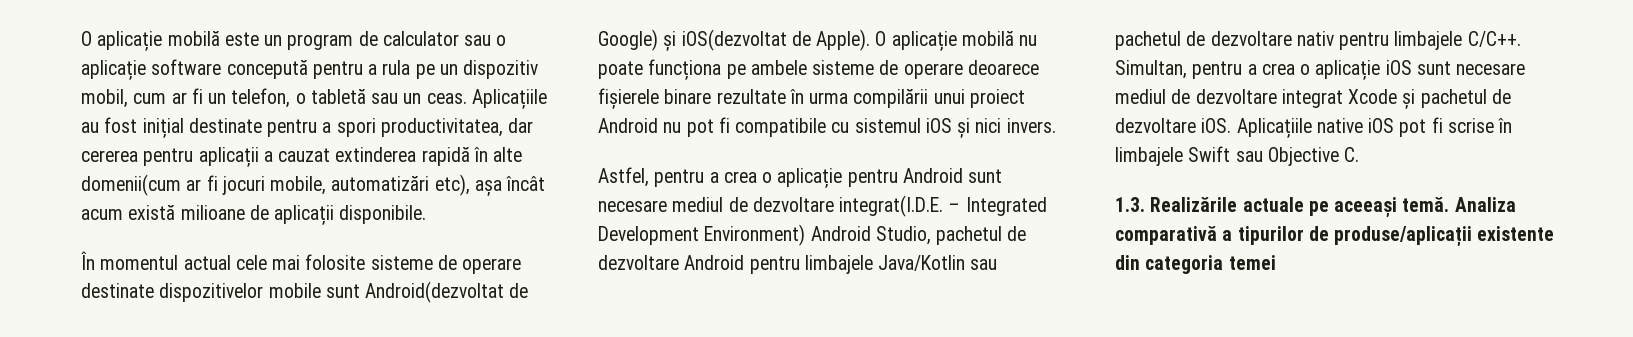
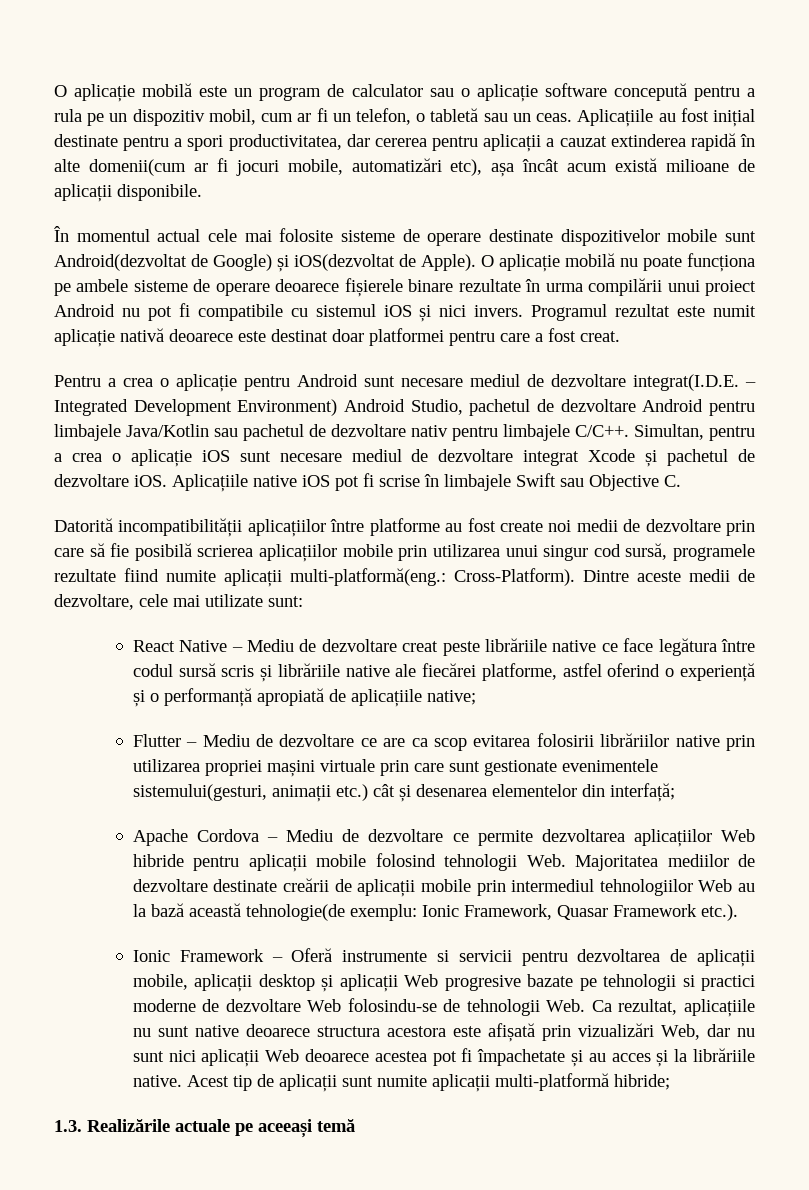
- O aplicație mobilă nu poate funcționa pe ambele sisteme de operare deoarece fișierele binare rezultate în urma compilării unui proiect Android nu pot fi compatibile cu sistemul iOS și nici invers.
- Astfel, pentru a crea o aplicație pentru Android sunt necesare mediul de dezvoltare integrat(I.D.E. – Integrated Development Environment) Android Studio, pachetul de dezvoltare Android pentru limbajele Java/Kotlin sau pachetul de dezvoltare nativ pentru limbajele C/C++.
+ O aplicație mobilă nu poate funcționa pe ambele sisteme de operare deoarece fișierele binare rezultate în urma compilării unui proiect Android nu pot fi compatibile cu sistemul iOS și nici invers. Programul rezultat este numit aplicație nativă deoarece este destinat doar platformei pentru care a fost creat.
+ Pentru a crea o aplicație pentru Android sunt necesare mediul de dezvoltare integrat(I.D.E. – Integrated Development Environment) Android Studio, pachetul de dezvoltare Android pentru limbajele Java/Kotlin sau pachetul de dezvoltare nativ pentru limbajele C/C++.
+ Datorită incompatibilității aplicațiilor între platforme au fost create noi medii de dezvoltare prin care să fie posibilă scrierea aplicațiilor mobile prin utilizarea unui singur cod sursă, programele rezultate fiind numite aplicații multi-platformă(eng.: Cross-Platform). Dintre aceste medii de dezvoltare, cele mai utilizate sunt:
+ React Native – Mediu de dezvoltare creat peste librăriile native ce face legătura între codul sursă scris și librăriile native ale fiecărei platforme, astfel oferind o experiență și o performanță apropiată de aplicațiile native;
+ Flutter – Mediu de dezvoltare ce are ca scop evitarea folosirii librăriilor native prin utilizarea propriei mașini virtuale prin care sunt gestionate evenimentele sistemului(gesturi, animații etc.) cât și desenarea elementelor din interfață;
+ Apache Cordova – Mediu de dezvoltare ce permite dezvoltarea aplicațiilor Web hibride pentru aplicații mobile folosind tehnologii Web. Majoritatea mediilor de dezvoltare destinate creării de aplicații mobile prin intermediul tehnologiilor Web au la bază această tehnologie(de exemplu: Ionic Framework, Quasar Framework etc.).
+ Ionic Framework – Oferă instrumente si servicii pentru dezvoltarea de aplicații mobile, aplicații desktop și aplicații Web progresive bazate pe tehnologii si practici moderne de dezvoltare Web folosindu-se de tehnologii Web. Ca rezultat, aplicațiile nu sunt native deoarece structura acestora este afișată prin vizualizări Web, dar nu sunt nici aplicații Web deoarece acestea pot fi împachetate și au acces și la librăriile native. Acest tip de aplicații sunt numite aplicații multi-platformă hibride;
- 1.3. Realizările actuale pe aceeași temă. Analiza comparativă a tipurilor de produse/aplicații existente din categoria temei
+ 1.3. Realizările actuale pe aceeași temă

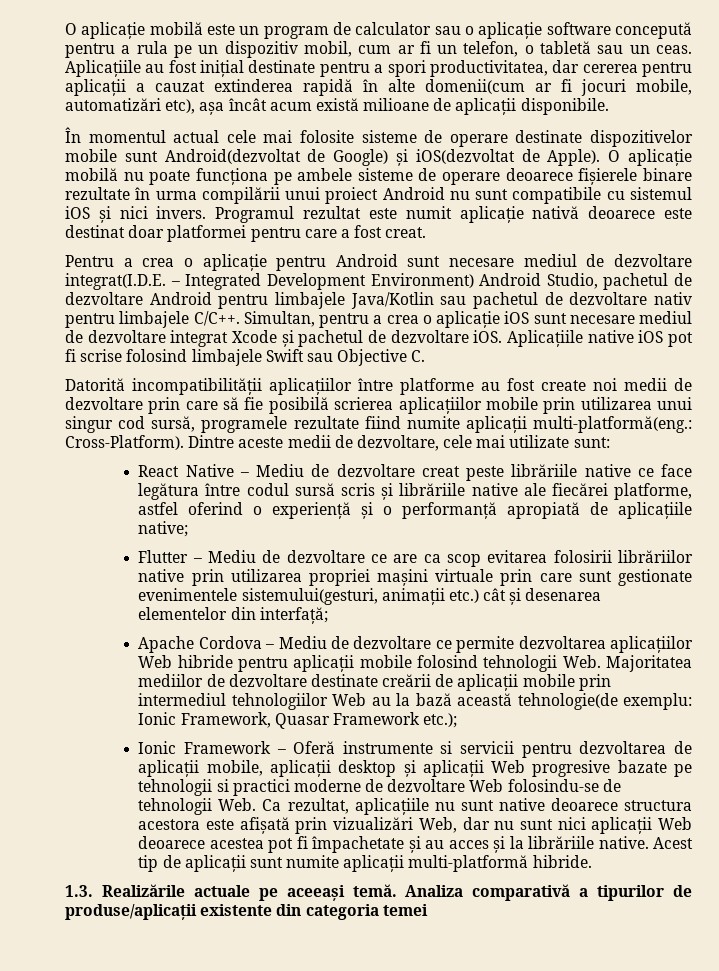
- O aplicație mobilă nu poate funcționa pe ambele sisteme de operare deoarece fișierele binare rezultate în urma compilării unui proiect Android nu pot fi compatibile cu sistemul iOS și nici invers.
+ O aplicație mobilă nu poate funcționa pe ambele sisteme de operare deoarece fișierele binare rezultate în urma compilării unui proiect Android nu sunt compatibile cu sistemul iOS și nici invers.
- Aplicațiile native iOS pot fi scrise în limbajele Swift sau Objective C.
+ Aplicațiile native iOS pot fi scrise folosind limbajele Swift sau Objective C.
- Apache Cordova – Mediu de dezvoltare ce permite dezvoltarea aplicațiilor Web hibride pentru aplicații mobile folosind tehnologii Web. Majoritatea mediilor de dezvoltare destinate creării de aplicații mobile prin intermediul tehnologiilor Web au la bază această tehnologie(de exemplu: Ionic Framework, Quasar Framework etc.).
+ Apache Cordova – Mediu de dezvoltare ce permite dezvoltarea aplicațiilor Web hibride pentru aplicații mobile folosind tehnologii Web. Majoritatea mediilor de dezvoltare destinate creării de aplicații mobile prin intermediul tehnologiilor Web au la bază această tehnologie(de exemplu: Ionic Framework, Quasar Framework etc.);
- Acest tip de aplicații sunt numite aplicații multi-platformă hibride;
+ Acest tip de aplicații sunt numite aplicații multi-platformă hibride.
- 1.3. Realizările actuale pe aceeași temă
+ 1.3. Realizările actuale pe aceeași temă. Analiza comparativă a tipurilor de produse/aplicații existente din categoria temei

